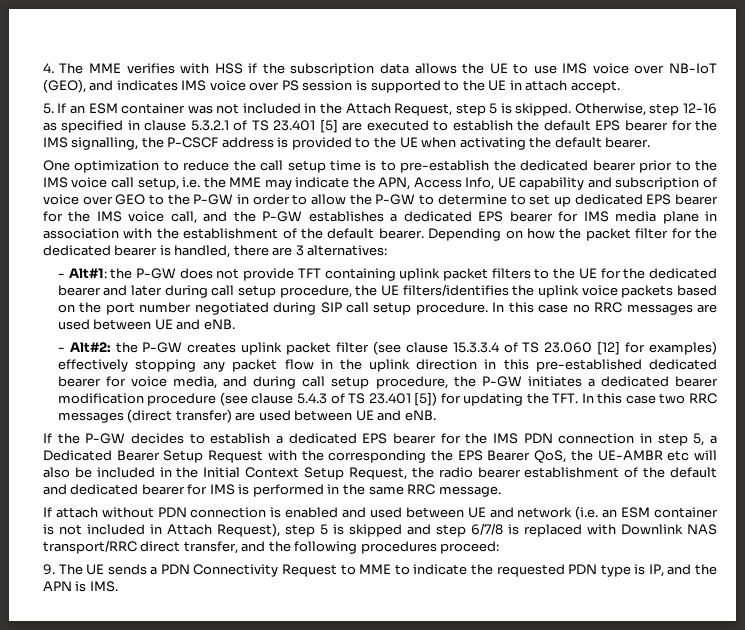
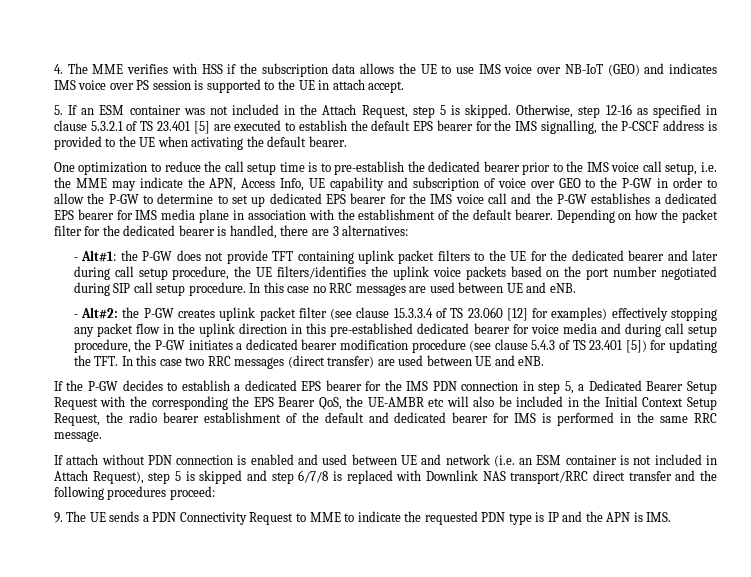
- 4. The MME verifies with HSS if the subscription data allows the UE to use IMS voice over NB-IoT (GEO), and indicates IMS voice over PS session is supported to the UE in attach accept.
+ 4. The MME verifies with HSS if the subscription data allows the UE to use IMS voice over NB-IoT (GEO) and indicates IMS voice over PS session is supported to the UE in attach accept.
- One optimization to reduce the call setup time is to pre-establish the dedicated bearer prior to the IMS voice call setup, i.e. the MME may indicate the APN, Access Info, UE capability and subscription of voice over GEO to the P-GW in order to allow the P-GW to determine to set up dedicated EPS bearer for the IMS voice call, and the P-GW establishes a dedicated EPS bearer for IMS media plane in association with the establishment of the default bearer.
+ One optimization to reduce the call setup time is to pre-establish the dedicated bearer prior to the IMS voice call setup, i.e. the MME may indicate the APN, Access Info, UE capability and subscription of voice over GEO to the P-GW in order to allow the P-GW to determine to set up dedicated EPS bearer for the IMS voice call and the P-GW establishes a dedicated EPS bearer for IMS media plane in association with the establishment of the default bearer.
- the P-GW creates uplink packet filter (see clause 15.3.3.4 of TS 23.060 [12] for examples) effectively stopping any packet flow in the uplink direction in this pre-established dedicated bearer for voice media, and during call setup procedure, the P-GW initiates a dedicated bearer modification procedure (see clause 5.4.3 of TS 23.401 [5]) for updating the TFT. In this case two RRC messages (direct transfer) are used between UE and eNB.
+ the P-GW creates uplink packet filter (see clause 15.3.3.4 of TS 23.060 [12] for examples) effectively stopping any packet flow in the uplink direction in this pre-established dedicated bearer for voice media and during call setup procedure, the P-GW initiates a dedicated bearer modification procedure (see clause 5.4.3 of TS 23.401 [5]) for updating the TFT. In this case two RRC messages (direct transfer) are used between UE and eNB.
- If attach without PDN connection is enabled and used between UE and network (i.e. an ESM container is not included in Attach Request), step 5 is skipped and step 6/7/8 is replaced with Downlink NAS transport/RRC direct transfer, and the following procedures proceed:
+ If attach without PDN connection is enabled and used between UE and network (i.e. an ESM container is not included in Attach Request), step 5 is skipped and step 6/7/8 is replaced with Downlink NAS transport/RRC direct transfer and the following procedures proceed:
- 9. The UE sends a PDN Connectivity Request to MME to indicate the requested PDN type is IP, and the APN is IMS.
+ 9. The UE sends a PDN Connectivity Request to MME to indicate the requested PDN type is IP and the APN is IMS.

